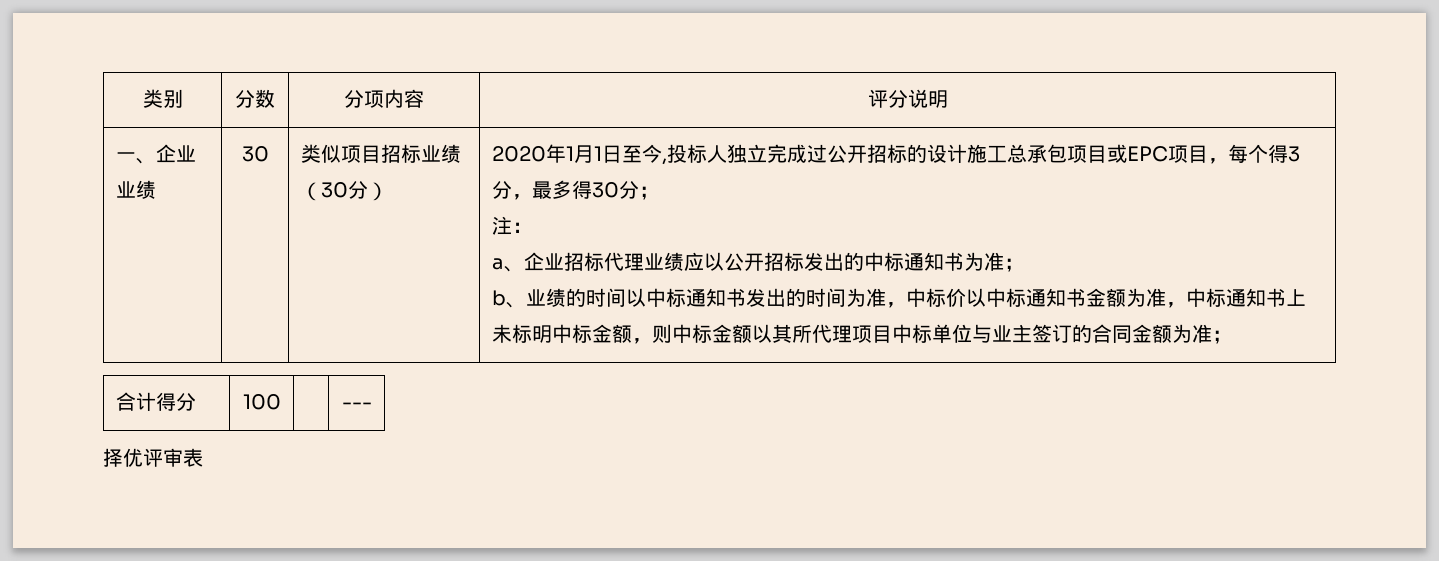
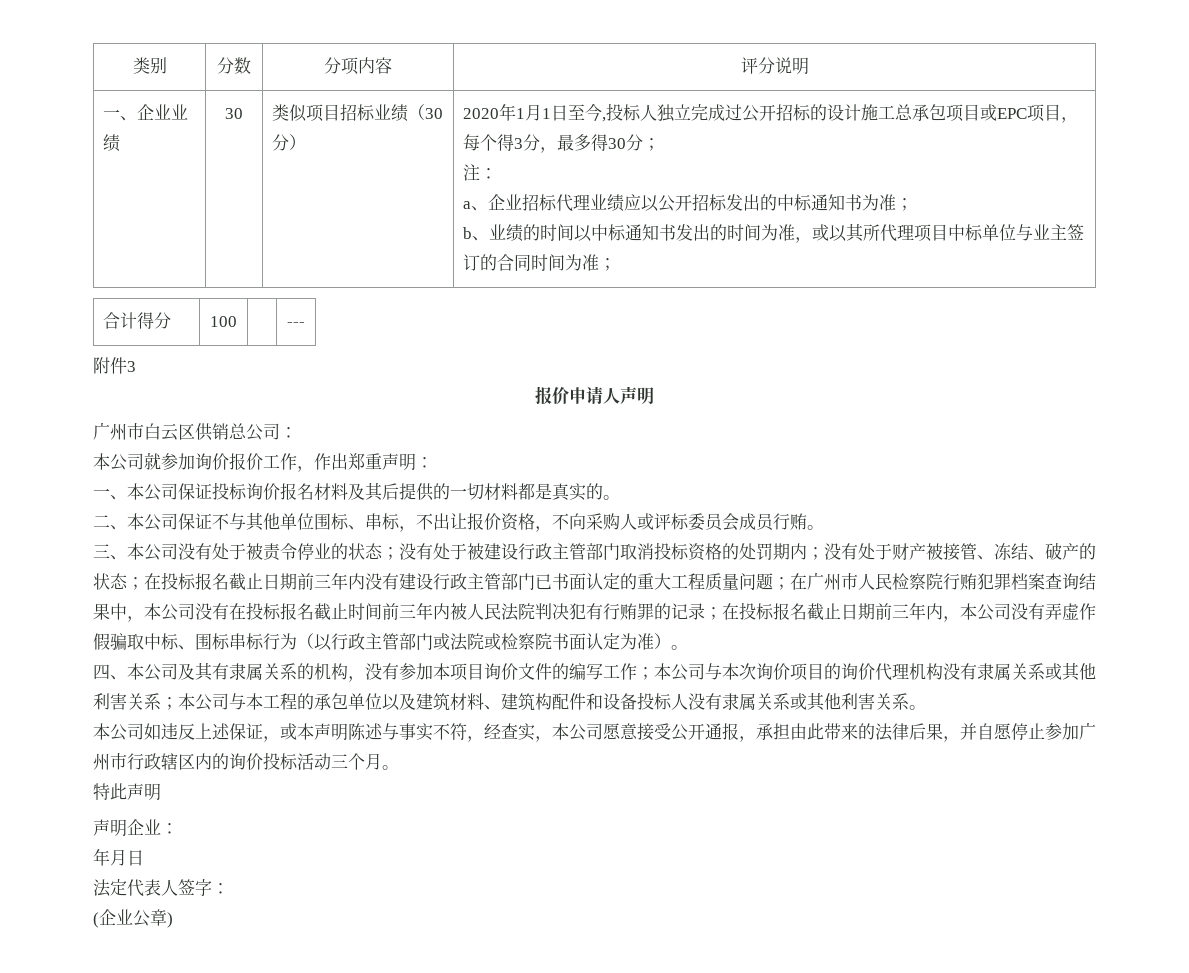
- b、业绩的时间以中标通知书发出的时间为准，中标价以中标通知书金额为准，中标通知书上未标明中标金额，则中标金额以其所代理项目中标单位与业主签订的合同金额为准；
+ b、业绩的时间以中标通知书发出的时间为准，或以其所代理项目中标单位与业主签订的合同时间为准；
- 择优评审表
+ 附件3
+ 报价申请人声明
+ 广州市白云区供销总公司：
+ 本公司就参加询价报价工作，作出郑重声明：
+ 一、本公司保证投标询价报名材料及其后提供的一切材料都是真实的。
+ 二、本公司保证不与其他单位围标、串标，不出让报价资格，不向采购人或评标委员会成员行贿。
+ 三、本公司没有处于被责令停业的状态；没有处于被建设行政主管部门取消投标资格的处罚期内；没有处于财产被接管、冻结、破产的状态；在投标报名截止日期前三年内没有建设行政主管部门已书面认定的重大工程质量问题；在广州市人民检察院行贿犯罪档案查询结果中，本公司没有在投标报名截止时间前三年内被人民法院判决犯有行贿罪的记录；在投标报名截止日期前三年内，本公司没有弄虚作假骗取中标、围标串标行为（以行政主管部门或法院或检察院书面认定为准）。
+ 四、本公司及其有隶属关系的机构，没有参加本项目询价文件的编写工作；本公司与本次询价项目的询价代理机构没有隶属关系或其他利害关系；本公司与本工程的承包单位以及建筑材料、建筑构配件和设备投标人没有隶属关系或其他利害关系。
+ 本公司如违反上述保证，或本声明陈述与事实不符，经查实，本公司愿意接受公开通报，承担由此带来的法律后果，并自愿停止参加广州市行政辖区内的询价投标活动三个月。
+ 特此声明
+ 声明企业：
+ 年月日
+ 法定代表人签字：
+ (企业公章)

